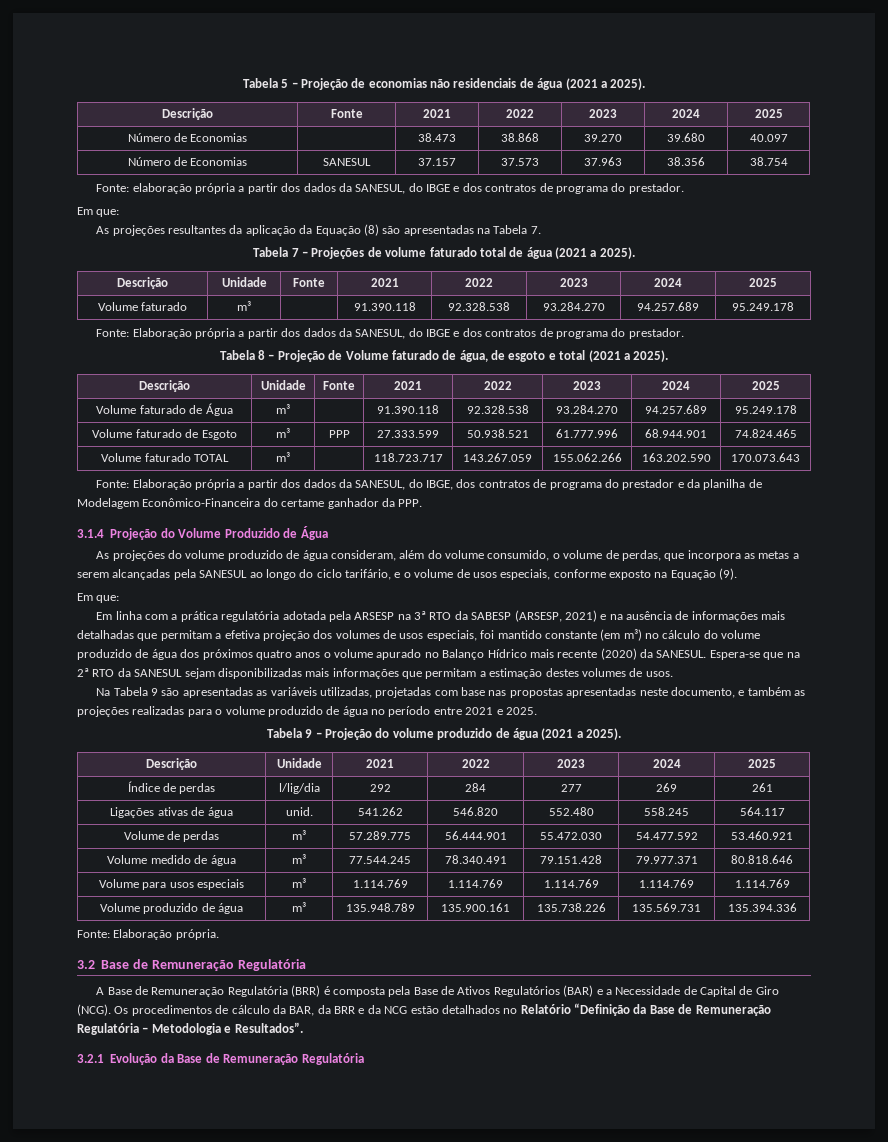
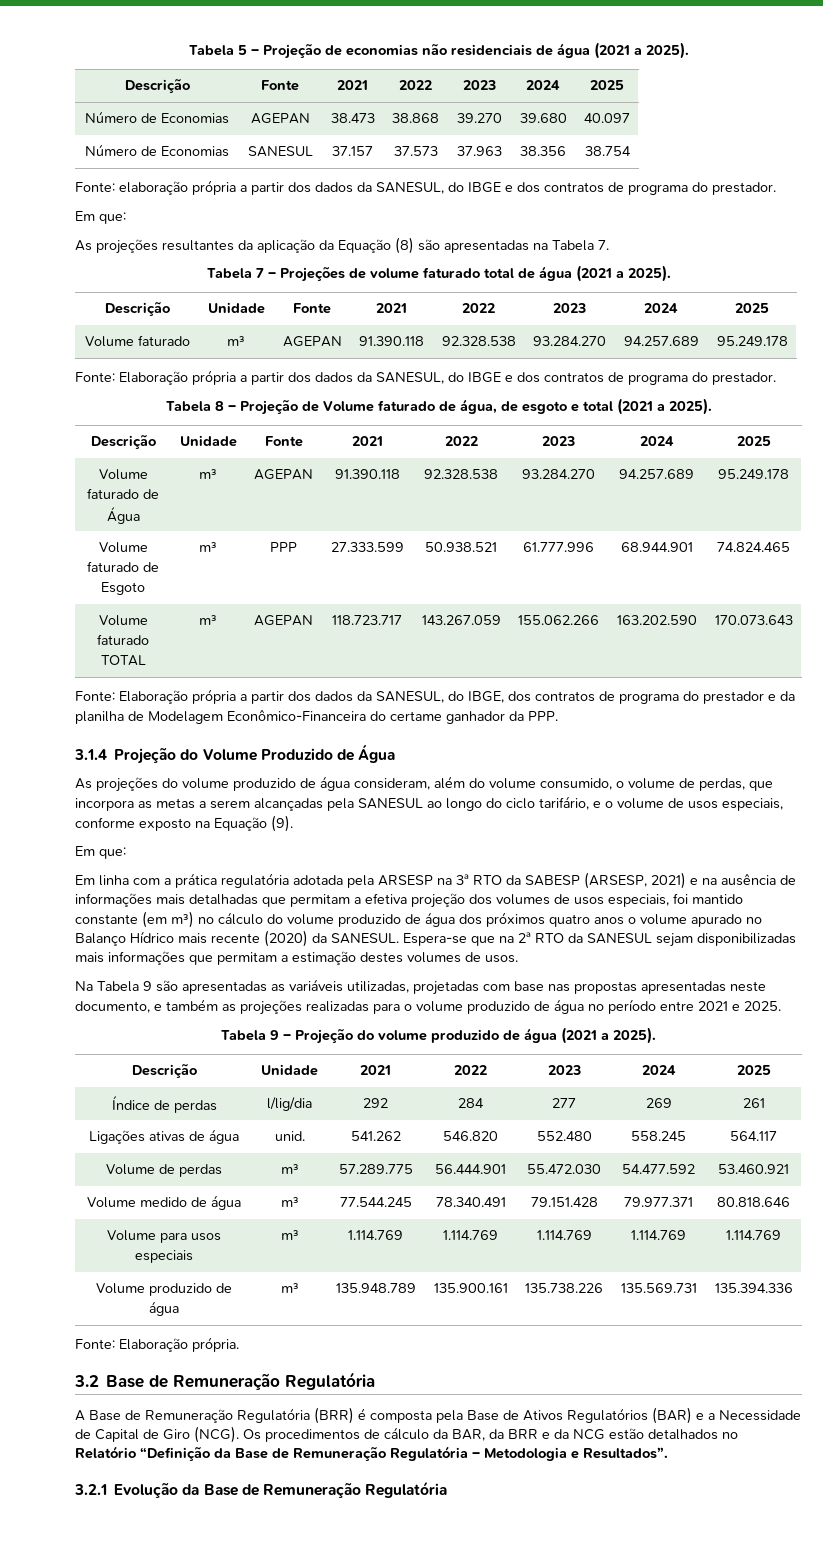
- Número de Economias | | 38.473 | 38.868 | 39.270 | 39.680 | 40.097
+ Número de Economias | AGEPAN | 38.473 | 38.868 | 39.270 | 39.680 | 40.097
- Volume faturado | m³ | | 91.390.118 | 92.328.538 | 93.284.270 | 94.257.689 | 95.249.178
+ Volume faturado | m³ | AGEPAN | 91.390.118 | 92.328.538 | 93.284.270 | 94.257.689 | 95.249.178
- Volume faturado de Água | m³ | | 91.390.118 | 92.328.538 | 93.284.270 | 94.257.689 | 95.249.178
+ Volume faturado de Água | m³ | AGEPAN | 91.390.118 | 92.328.538 | 93.284.270 | 94.257.689 | 95.249.178
- Volume faturado TOTAL | m³ | | 118.723.717 | 143.267.059 | 155.062.266 | 163.202.590 | 170.073.643
+ Volume faturado TOTAL | m³ | AGEPAN | 118.723.717 | 143.267.059 | 155.062.266 | 163.202.590 | 170.073.643

